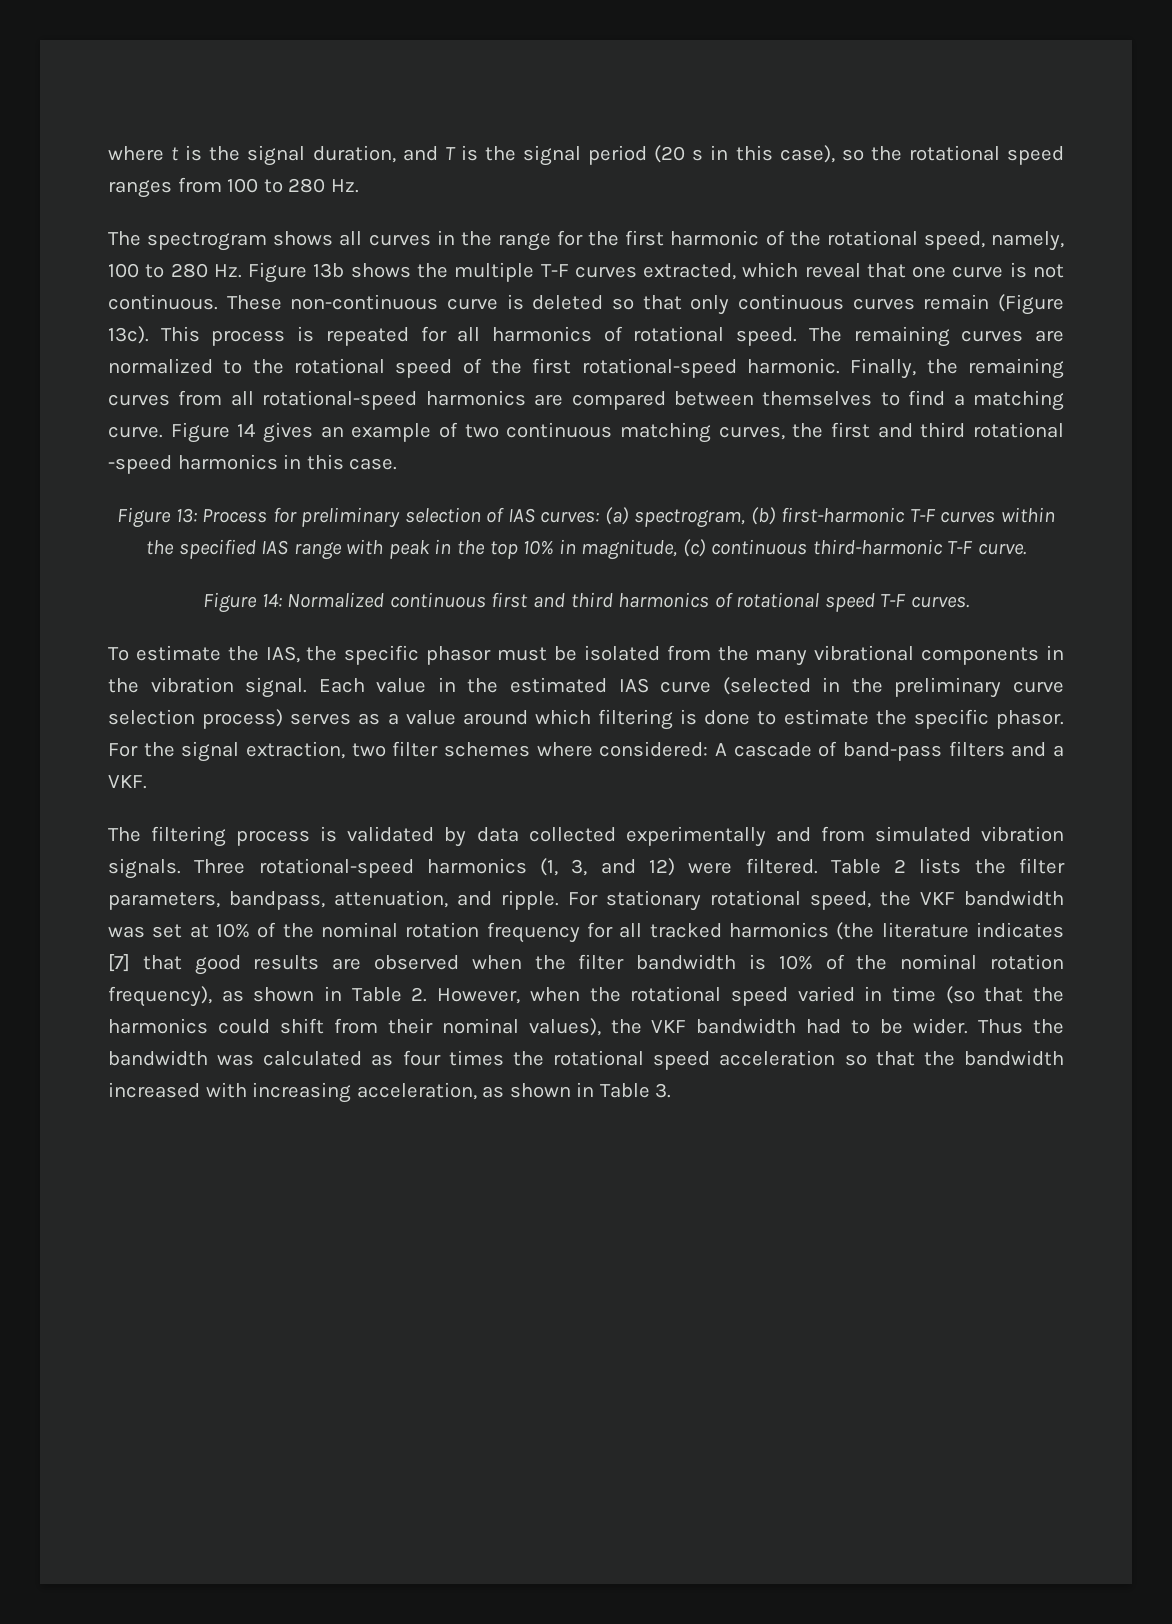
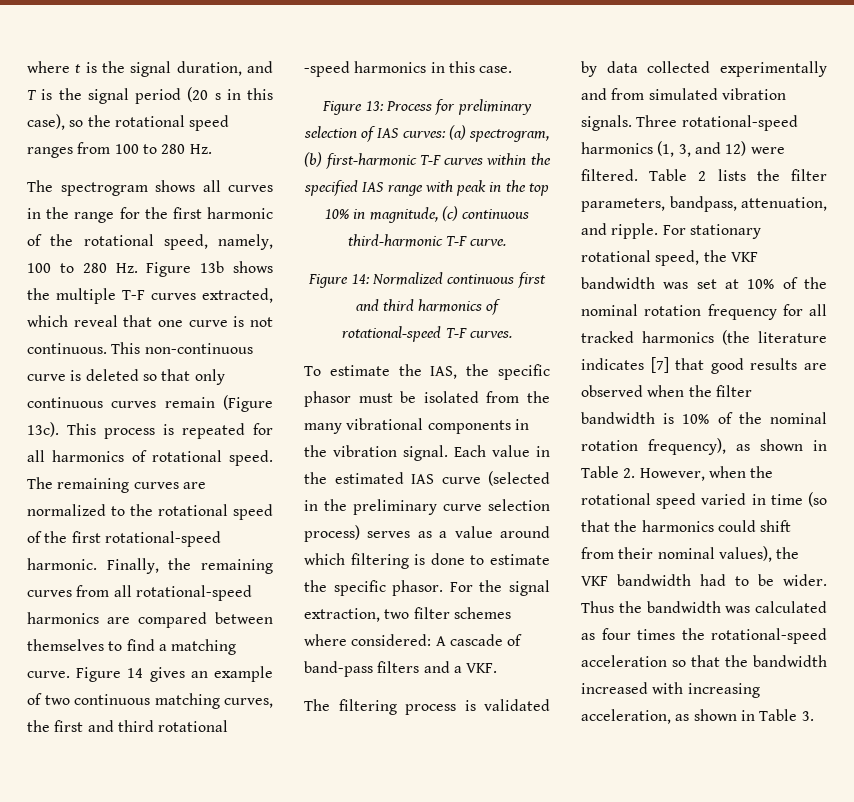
- These non-continuous curve is deleted so that only continuous curves remain (Figure 13c).
+ This non-continuous curve is deleted so that only continuous curves remain (Figure 13c).
- Figure 14: Normalized continuous first and third harmonics of rotational speed T-F curves.
+ Figure 14: Normalized continuous first and third harmonics of rotational-speed T-F curves.
- Thus the bandwidth was calculated as four times the rotational speed acceleration so that the bandwidth increased with increasing acceleration, as shown in Table 3.
+ Thus the bandwidth was calculated as four times the rotational-speed acceleration so that the bandwidth increased with increasing acceleration, as shown in Table 3.

